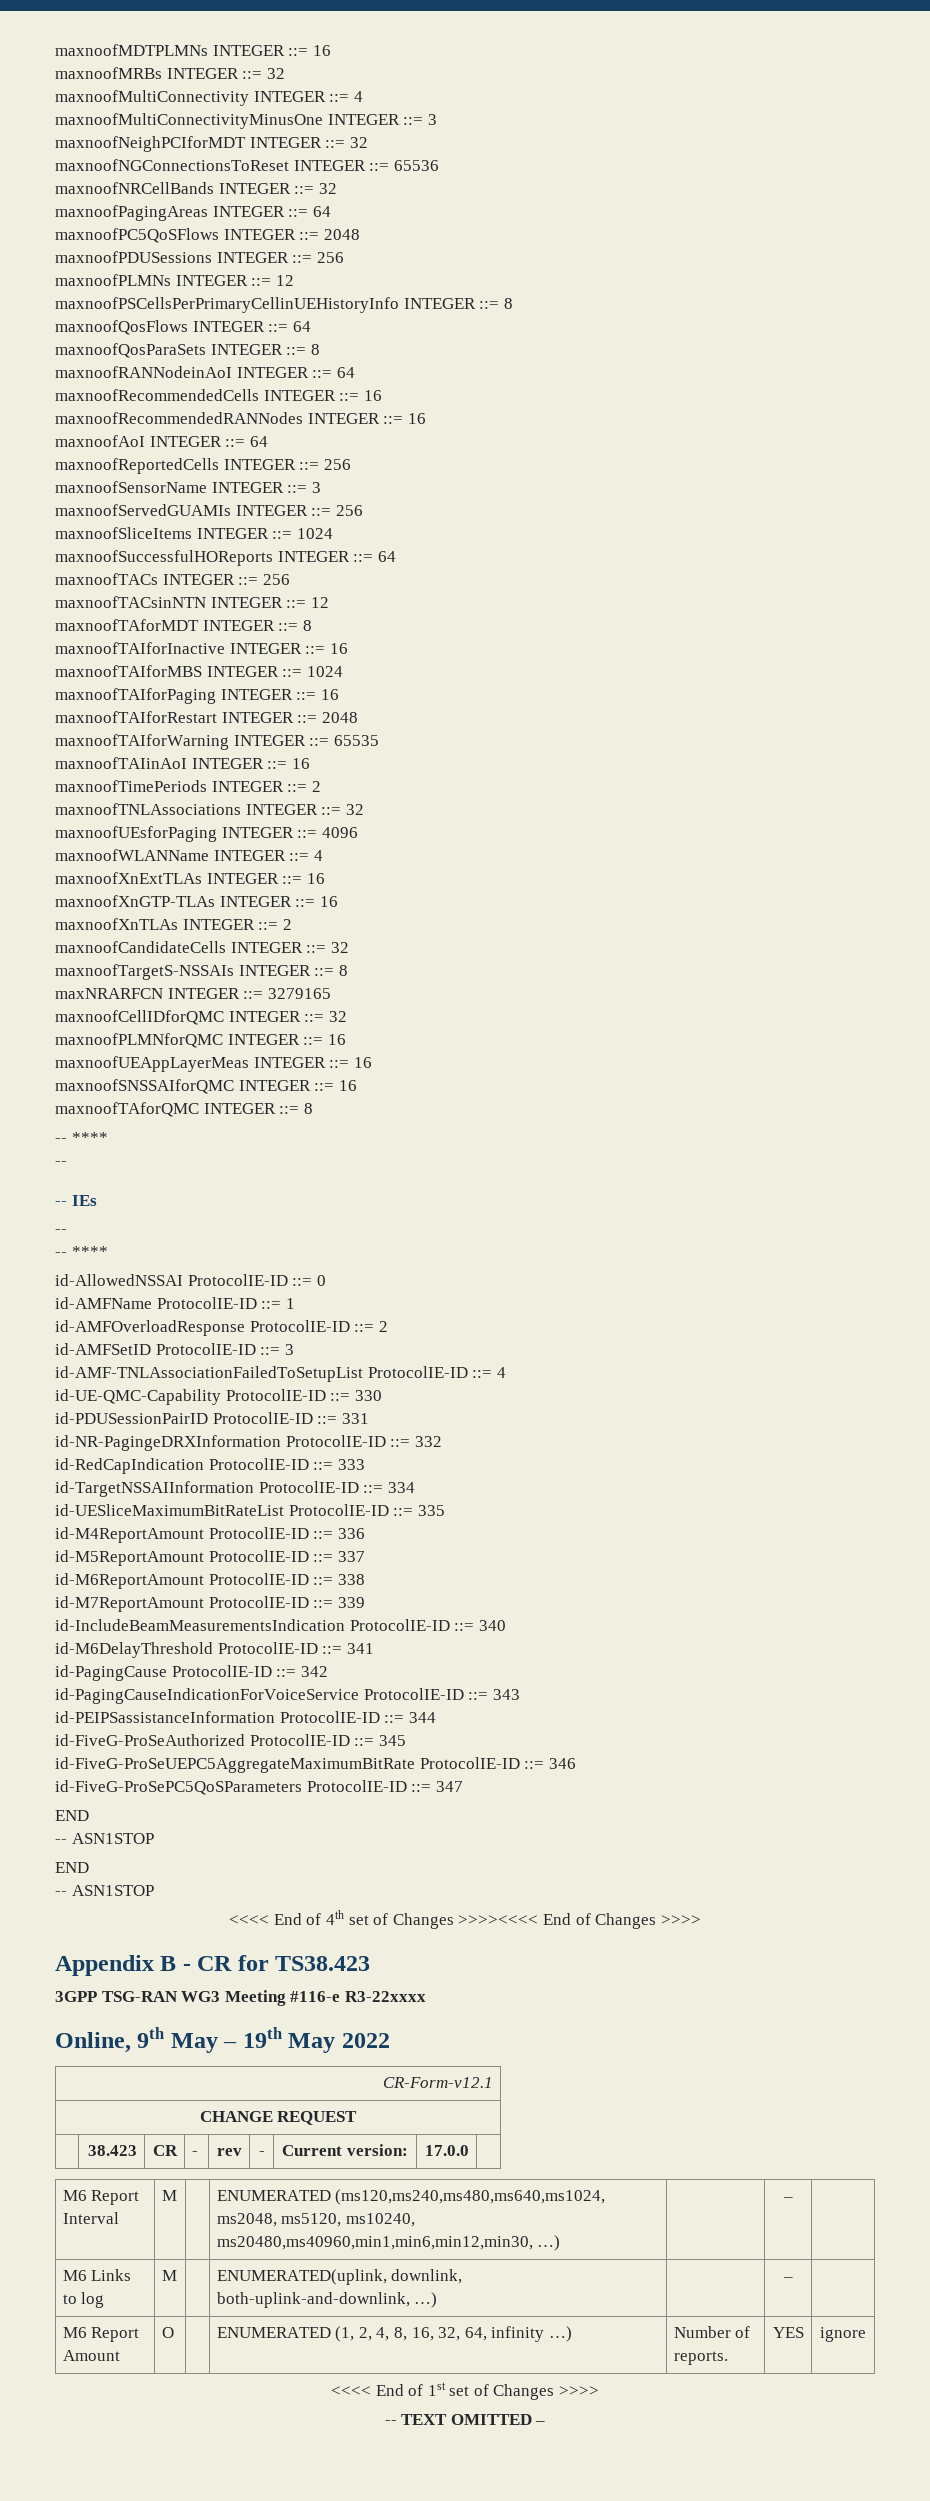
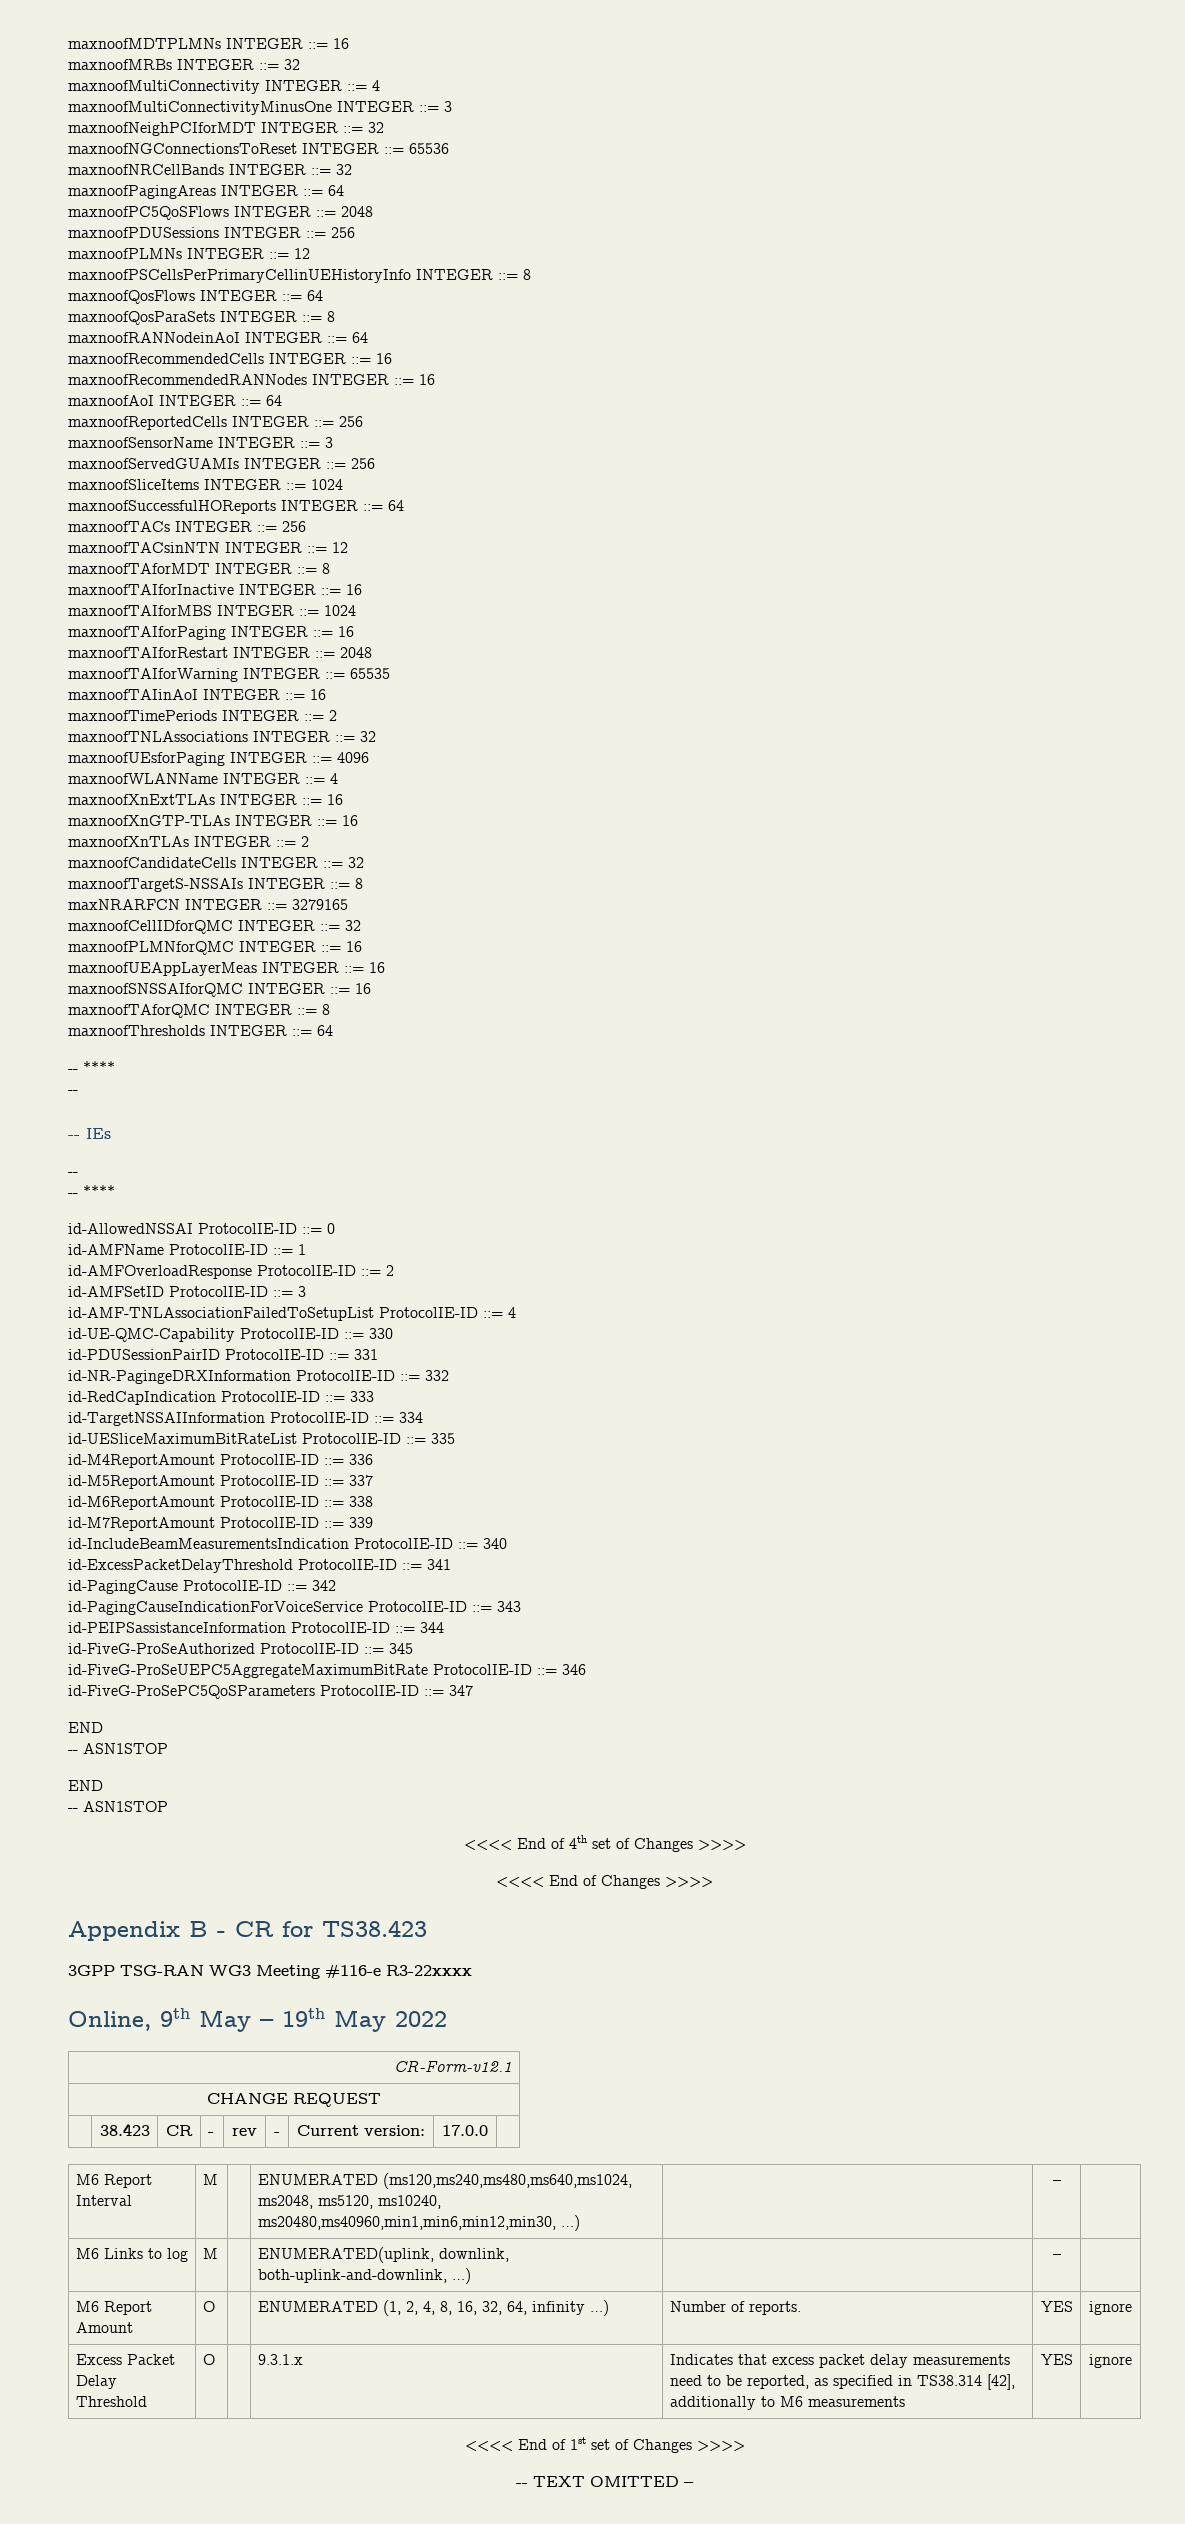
+ maxnoofThresholds INTEGER ::= 64
- id-M6DelayThreshold ProtocolIE-ID ::= 341
+ id-ExcessPacketDelayThreshold ProtocolIE-ID ::= 341
- <<<< End of 4th set of Changes >>>><<<< End of Changes >>>>
+ <<<< End of 4th set of Changes >>>>
+ <<<< End of Changes >>>>
+ Excess Packet Delay Threshold | O | | 9.3.1.x | Indicates that excess packet delay measurements need to be reported, as specified in TS38.314 [42], additionally to M6 measurements | YES | ignore

